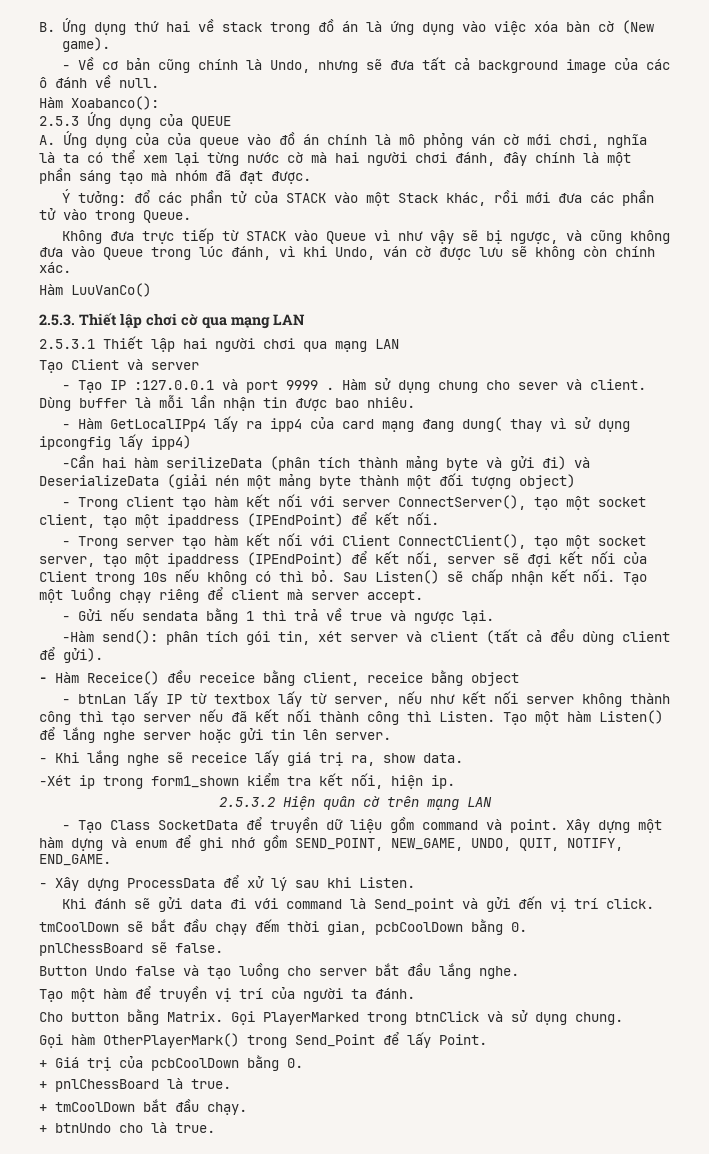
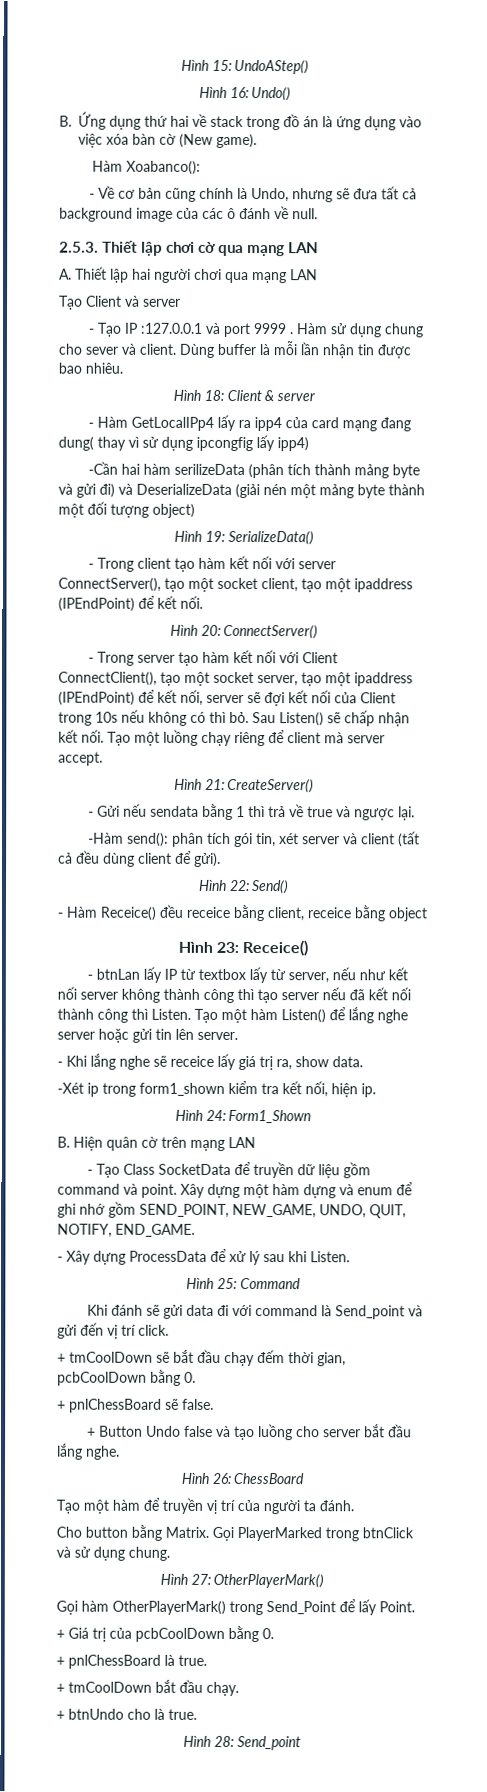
+ Hình 15: UndoAStep()
+ Hình 16: Undo()
+ Hàm Xoabanco():
- Hàm Xoabanco():
- 2.5.3 Ứng dụng của QUEUE
- A. Ứng dụng của của queue vào đồ án chính là mô phỏng ván cờ mới chơi, nghĩa là ta có thể xem lại từng nước cờ mà hai người chơi đánh, đây chính là một phần sáng tạo mà nhóm đã đạt được.
- Ý tưởng: đổ các phần tử của STACK vào một Stack khác, rồi mới đưa các phần tử vào trong Queue.
- Không đưa trực tiếp từ STACK vào Queue vì như vậy sẽ bị ngược, và cũng không đưa vào Queue trong lúc đánh, vì khi Undo, ván cờ được lưu sẽ không còn chính xác.
- Hàm LuuVanCo()
- 2.5.3.1 Thiết lập hai người chơi qua mạng LAN
+ A. Thiết lập hai người chơi qua mạng LAN
+ Hình 18: Client & server
+ Hình 19: SerializeData()
+ Hình 20: ConnectServer()
+ Hình 21: CreateServer()
+ Hình 22: Send()
+ Hình 23: Receice()
- 2.5.3.2 Hiện quân cờ trên mạng LAN
+ Hình 24: Form1_Shown
+ B. Hiện quân cờ trên mạng LAN
+ Hình 25: Command
- tmCoolDown sẽ bắt đầu chạy đếm thời gian, pcbCoolDown bằng 0.
+ + tmCoolDown sẽ bắt đầu chạy đếm thời gian, pcbCoolDown bằng 0.
- pnlChessBoard sẽ false.
+ + pnlChessBoard sẽ false.
- Button Undo false và tạo luồng cho server bắt đầu lắng nghe.
+ + Button Undo false và tạo luồng cho server bắt đầu lắng nghe.
+ Hình 26: ChessBoard
+ Hình 27: OtherPlayerMark()
+ Hình 28: Send_point

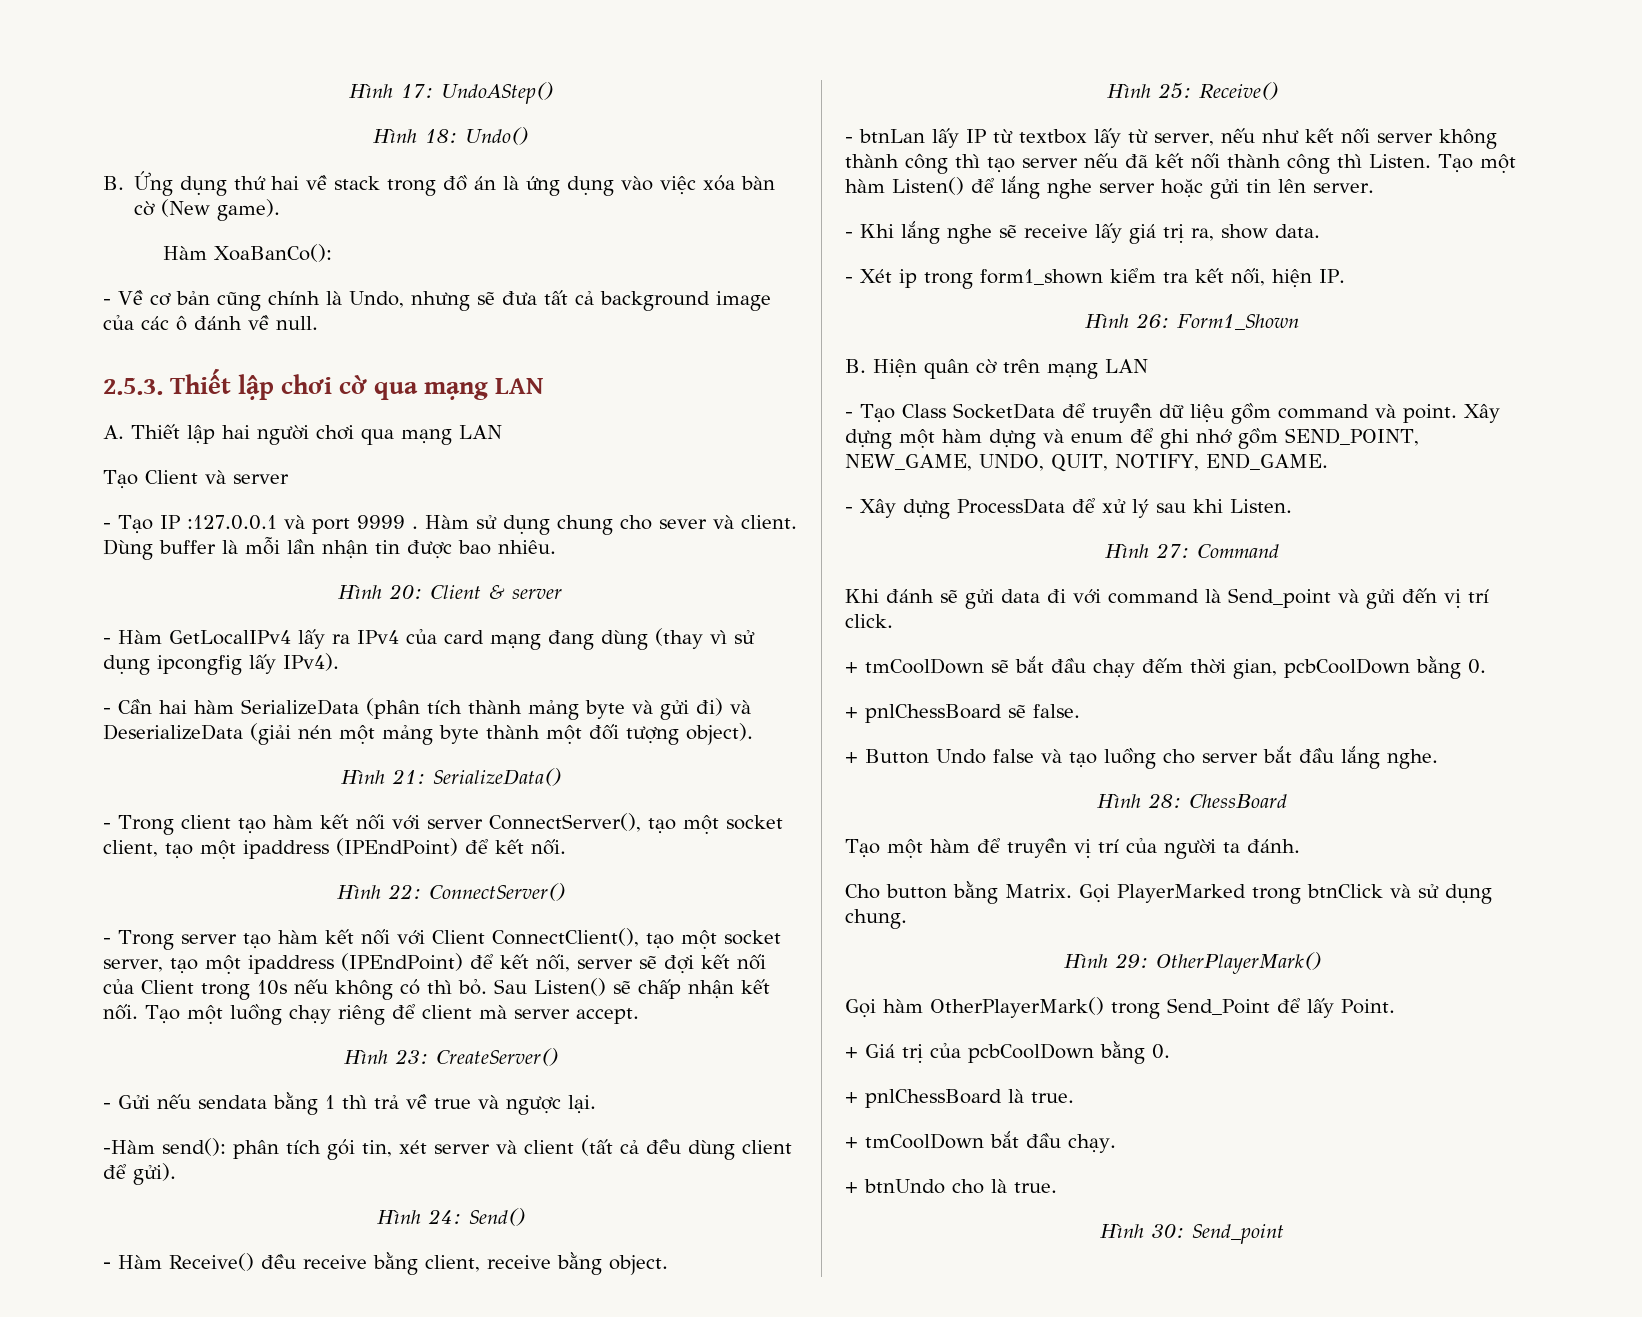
- Hình 15: UndoAStep()
+ Hình 17: UndoAStep()
- Hình 16: Undo()
+ Hình 18: Undo()
- Hàm Xoabanco():
+ Hàm XoaBanCo():
- Hình 18: Client & server
+ Hình 20: Client & server
- - Hàm GetLocalIPp4 lấy ra ipp4 của card mạng đang dung( thay vì sử dụng ipcongfig lấy ipp4)
- -Cần hai hàm serilizeData (phân tích thành mảng byte và gửi đi) và DeserializeData (giải nén một mảng byte thành một đối tượng object)
- Hình 19: SerializeData()
+ - Hàm GetLocalIPv4 lấy ra IPv4 của card mạng đang dùng (thay vì sử dụng ipcongfig lấy IPv4).
+ - Cần hai hàm SerializeData (phân tích thành mảng byte và gửi đi) và DeserializeData (giải nén một mảng byte thành một đối tượng object).
+ Hình 21: SerializeData()
- Hình 20: ConnectServer()
+ Hình 22: ConnectServer()
- Hình 21: CreateServer()
+ Hình 23: CreateServer()
- Hình 22: Send()
+ Hình 24: Send()
- - Hàm Receice() đều receice bằng client, receice bằng object
- Hình 23: Receice()
+ - Hàm Receive() đều receive bằng client, receive bằng object.
+ Hình 25: Receive()
- - Khi lắng nghe sẽ receice lấy giá trị ra, show data.
+ - Khi lắng nghe sẽ receive lấy giá trị ra, show data.
- -Xét ip trong form1_shown kiểm tra kết nối, hiện ip.
- Hình 24: Form1_Shown
+ - Xét ip trong form1_shown kiểm tra kết nối, hiện IP.
+ Hình 26: Form1_Shown
- Hình 25: Command
+ Hình 27: Command
- Hình 26: ChessBoard
+ Hình 28: ChessBoard
- Hình 27: OtherPlayerMark()
+ Hình 29: OtherPlayerMark()
- Hình 28: Send_point
+ Hình 30: Send_point

